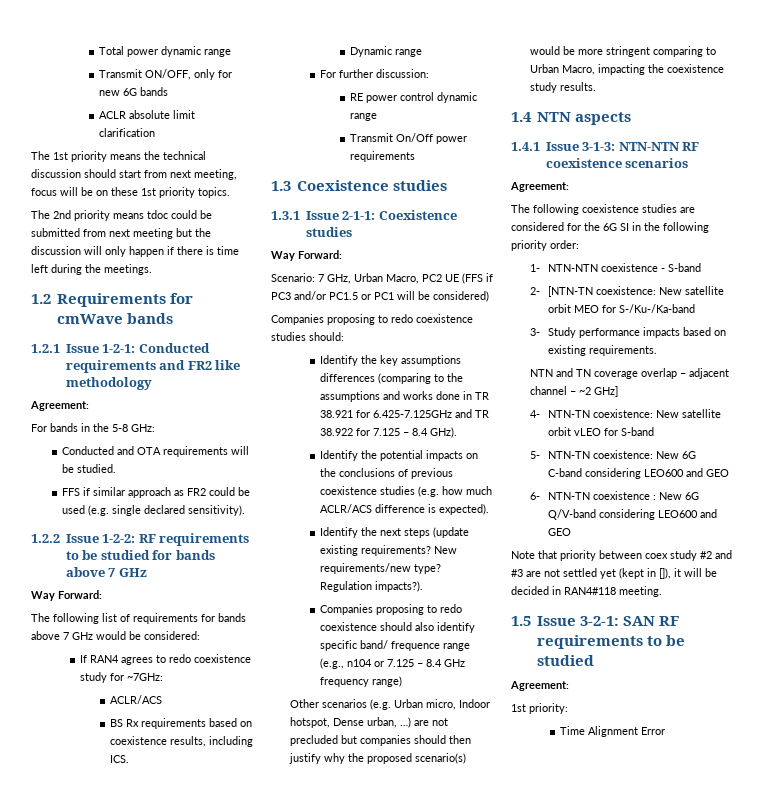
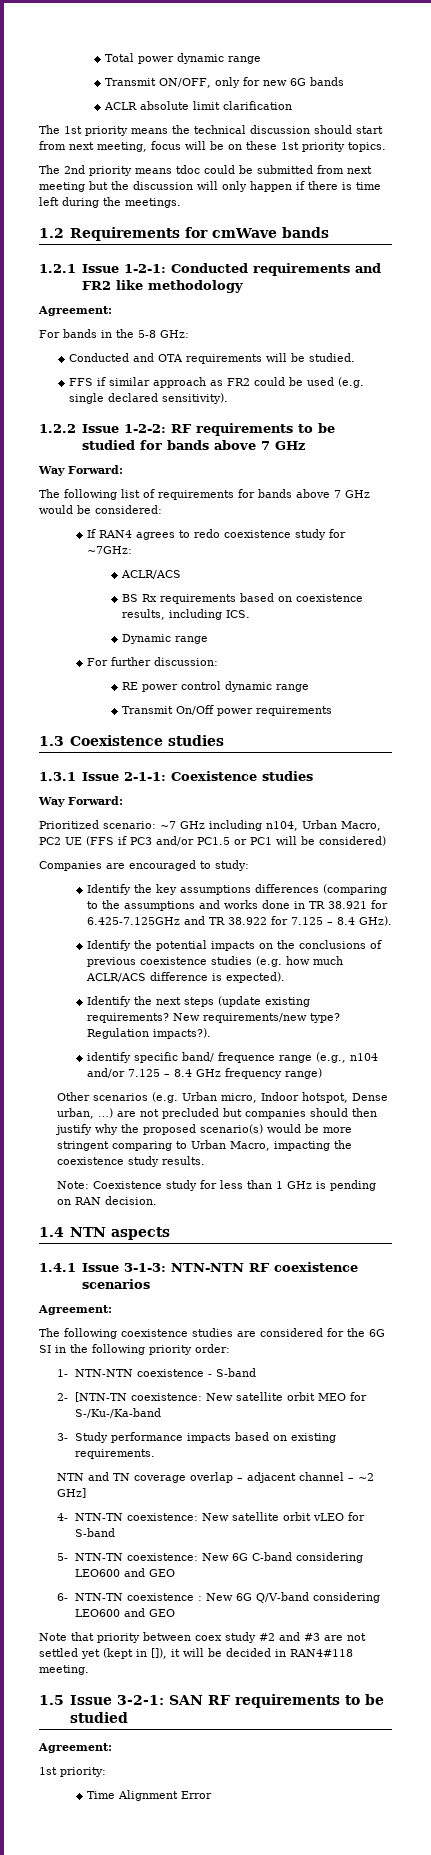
- Scenario: 7 GHz, Urban Macro, PC2 UE (FFS if PC3 and/or PC1.5 or PC1 will be considered)
+ Prioritized scenario: ~7 GHz including n104, Urban Macro, PC2 UE (FFS if PC3 and/or PC1.5 or PC1 will be considered)
- Companies proposing to redo coexistence studies should:
+ Companies are encouraged to study:
- Companies proposing to redo coexistence should also identify specific band/ frequence range (e.g., n104 or 7.125 – 8.4 GHz frequency range)
+ identify specific band/ frequence range (e.g., n104 and/or 7.125 – 8.4 GHz frequency range)
+ Note: Coexistence study for less than 1 GHz is pending on RAN decision.

